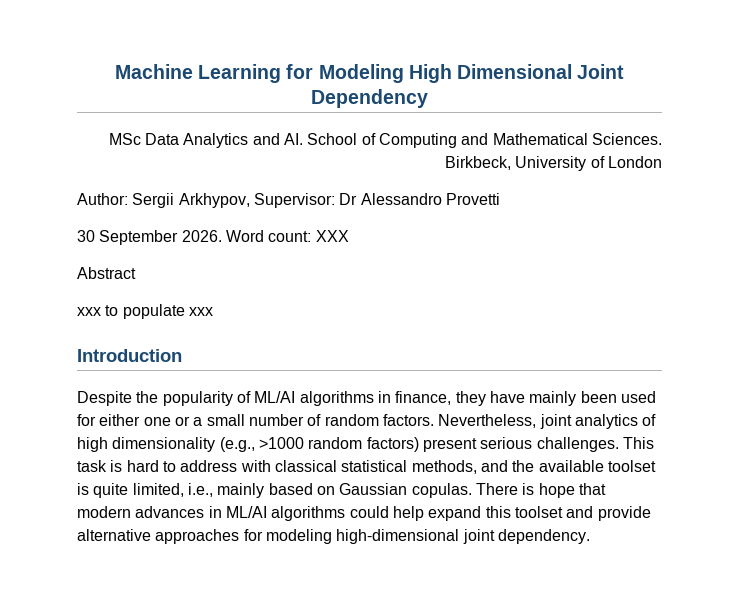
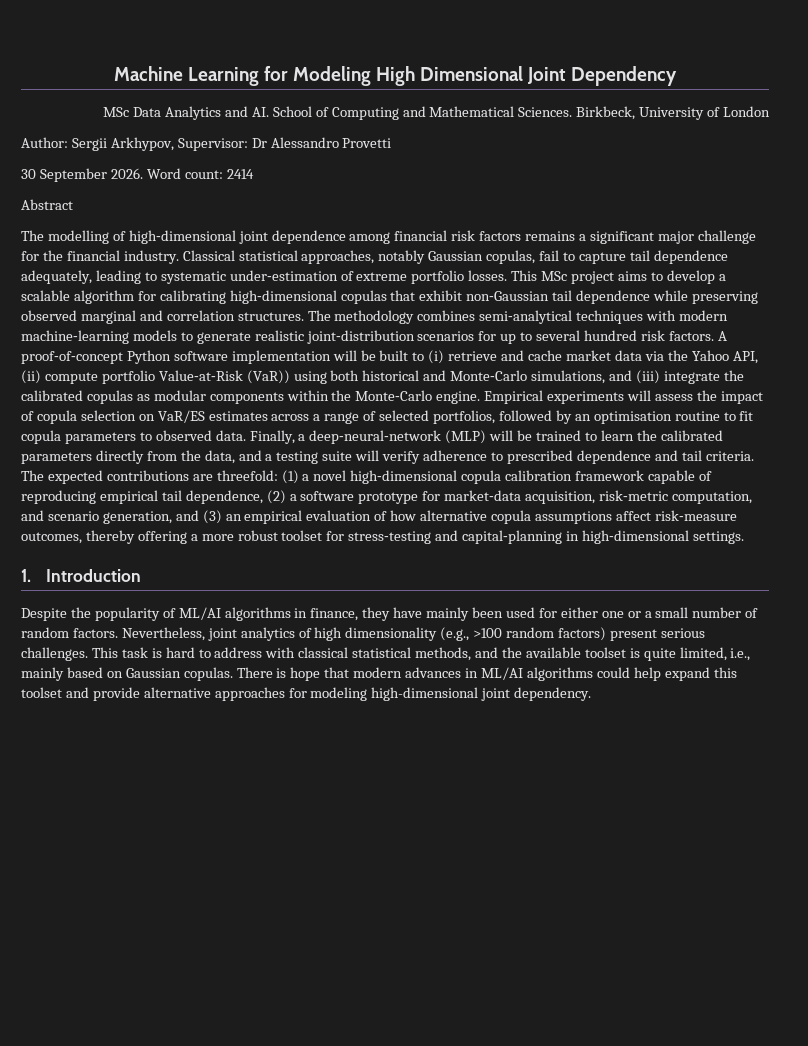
- Word count: XXX
+ Word count: 2414
- xxx to populate xxx
- Introduction
+ The modelling of high‑dimensional joint dependence among financial risk factors remains a significant major challenge for the financial industry. Classical statistical approaches, notably Gaussian copulas, fail to capture tail dependence adequately, leading to systematic under‑estimation of extreme portfolio losses. This MSc project aims to develop a scalable algorithm for calibrating high‑dimensional copulas that exhibit non‑Gaussian tail dependence while preserving observed marginal and correlation structures. The methodology combines semi‑analytical techniques with modern machine‑learning models to generate realistic joint‑distribution scenarios for up to several hundred risk factors. A proof‑of‑concept Python software implementation will be built to (i) retrieve and cache market data via the Yahoo API, (ii) compute portfolio Value‑at‑Risk (VaR)) using both historical and Monte‑Carlo simulations, and (iii) integrate the calibrated copulas as modular components within the Monte‑Carlo engine. Empirical experiments will assess the impact of copula selection on VaR/ES estimates across a range of selected portfolios, followed by an optimisation routine to fit copula parameters to observed data. Finally, a deep‑neural‑network (MLP) will be trained to learn the calibrated parameters directly from the data, and a testing suite will verify adherence to prescribed dependence and tail criteria. The expected contributions are threefold: (1) a novel high‑dimensional copula calibration framework capable of reproducing empirical tail dependence, (2) a software prototype for market‑data acquisition, risk‑metric computation, and scenario generation, and (3) an empirical evaluation of how alternative copula assumptions affect risk‑measure outcomes, thereby offering a more robust toolset for stress‑testing and capital‑planning in high‑dimensional settings.
+ 1. Introduction
- Nevertheless, joint analytics of high dimensionality (e.g., >1000 random factors) present serious challenges.
+ Nevertheless, joint analytics of high dimensionality (e.g., >100 random factors) present serious challenges.

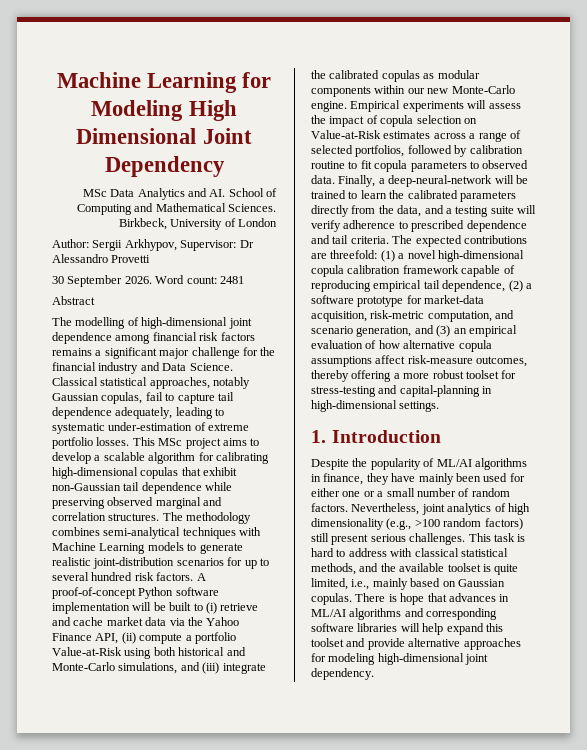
- Word count: 2414
+ Word count: 2481
- The modelling of high‑dimensional joint dependence among financial risk factors remains a significant major challenge for the financial industry.
+ The modelling of high‑dimensional joint dependence among financial risk factors remains a significant major challenge for the financial industry and Data Science.
- The methodology combines semi‑analytical techniques with modern machine‑learning models to generate realistic joint‑distribution scenarios for up to several hundred risk factors.
+ The methodology combines semi‑analytical techniques with Machine Learning models to generate realistic joint‑distribution scenarios for up to several hundred risk factors.
- A proof‑of‑concept Python software implementation will be built to (i) retrieve and cache market data via the Yahoo API, (ii) compute portfolio Value‑at‑Risk (VaR)) using both historical and Monte‑Carlo simulations, and (iii) integrate the calibrated copulas as modular components within the Monte‑Carlo engine.
+ A proof‑of‑concept Python software implementation will be built to (i) retrieve and cache market data via the Yahoo Finance API, (ii) compute a portfolio Value‑at‑Risk using both historical and Monte‑Carlo simulations, and (iii) integrate the calibrated copulas as modular components within our new Monte‑Carlo engine.
- Empirical experiments will assess the impact of copula selection on VaR/ES estimates across a range of selected portfolios, followed by an optimisation routine to fit copula parameters to observed data.
+ Empirical experiments will assess the impact of copula selection on Value‑at‑Risk estimates across a range of selected portfolios, followed by calibration routine to fit copula parameters to observed data.
- Finally, a deep‑neural‑network (MLP) will be trained to learn the calibrated parameters directly from the data, and a testing suite will verify adherence to prescribed dependence and tail criteria.
+ Finally, a deep‑neural‑network will be trained to learn the calibrated parameters directly from the data, and a testing suite will verify adherence to prescribed dependence and tail criteria.
- Nevertheless, joint analytics of high dimensionality (e.g., >100 random factors) present serious challenges.
+ Nevertheless, joint analytics of high dimensionality (e.g., >100 random factors) still present serious challenges.
- There is hope that modern advances in ML/AI algorithms could help expand this toolset and provide alternative approaches for modeling high-dimensional joint dependency.
+ There is hope that advances in ML/AI algorithms and corresponding software libraries will help expand this toolset and provide alternative approaches for modeling high-dimensional joint dependency.

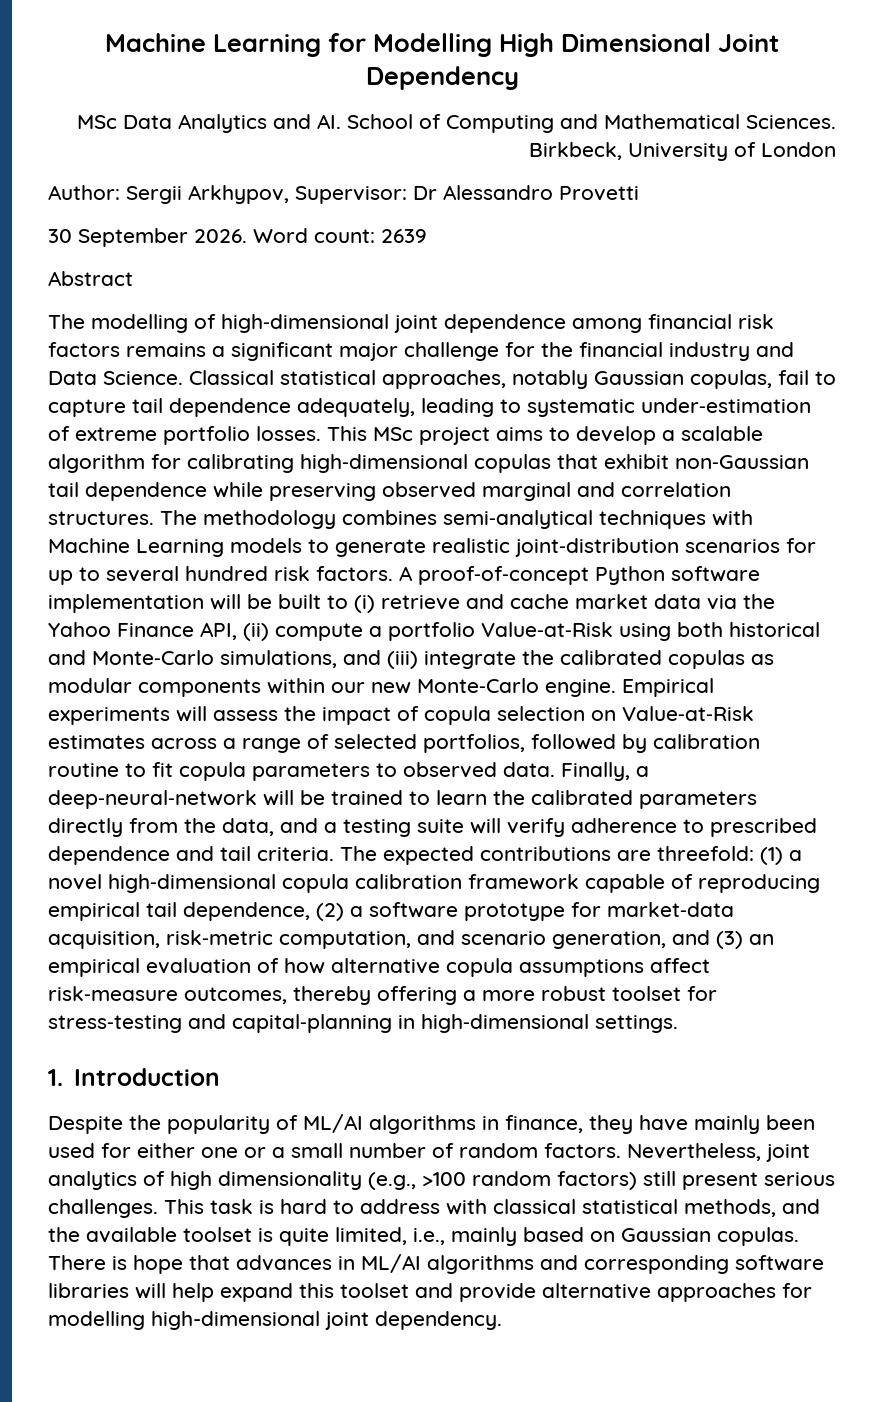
- Machine Learning for Modeling High Dimensional Joint Dependency
+ Machine Learning for Modelling High Dimensional Joint Dependency
- Word count: 2481
+ Word count: 2639
- There is hope that advances in ML/AI algorithms and corresponding software libraries will help expand this toolset and provide alternative approaches for modeling high-dimensional joint dependency.
+ There is hope that advances in ML/AI algorithms and corresponding software libraries will help expand this toolset and provide alternative approaches for modelling high-dimensional joint dependency.

